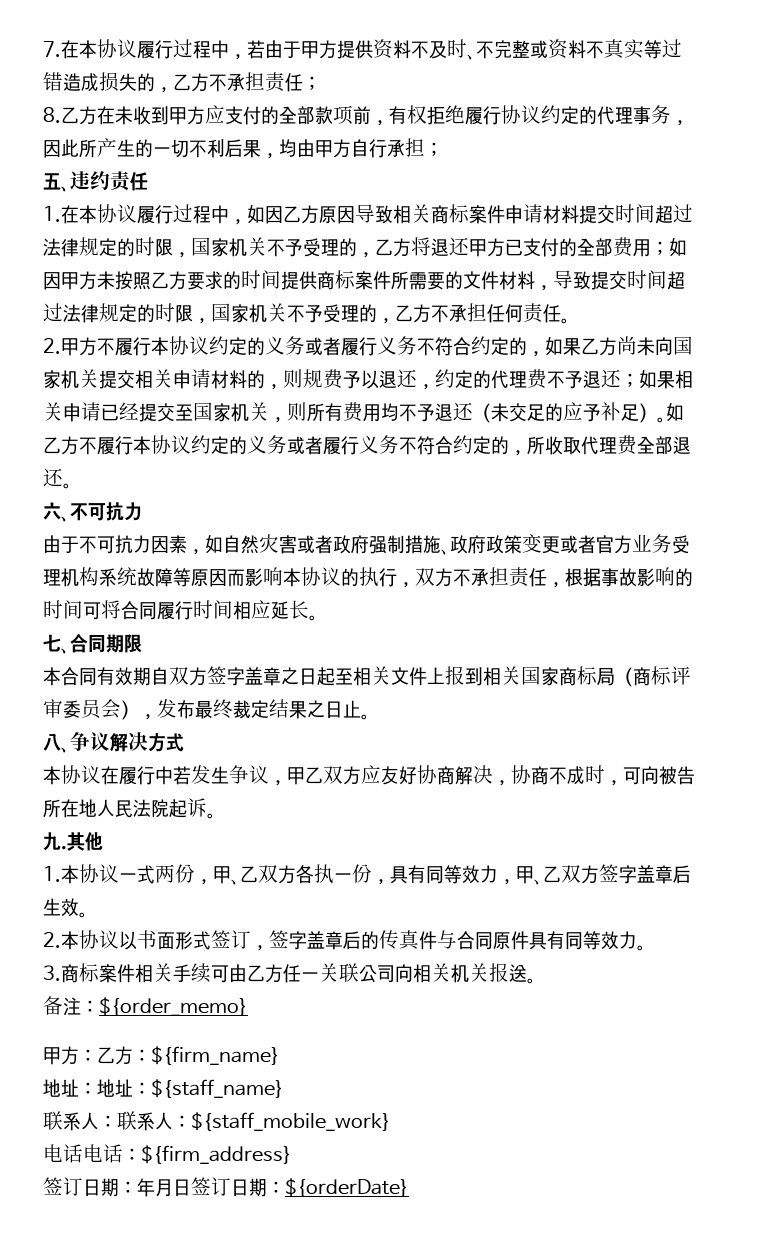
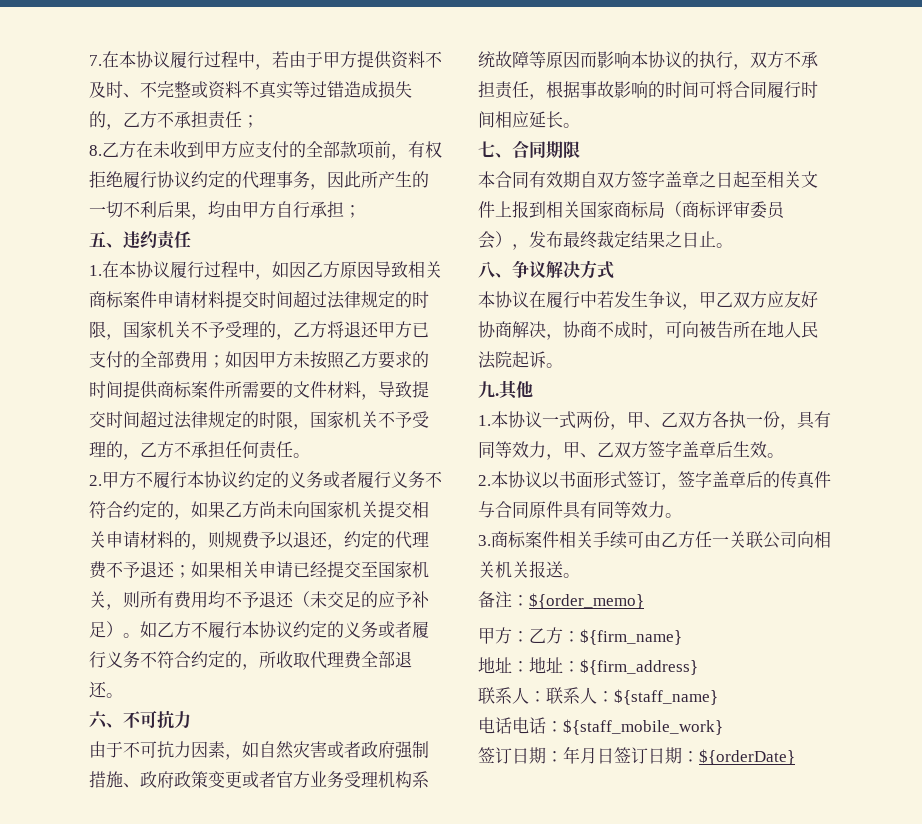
- 地址：地址：${staff_name}
+ 地址：地址：${firm_address}
- 联系人：联系人：${staff_mobile_work}
+ 联系人：联系人：${staff_name}
- 电话电话：${firm_address}
+ 电话电话：${staff_mobile_work}

